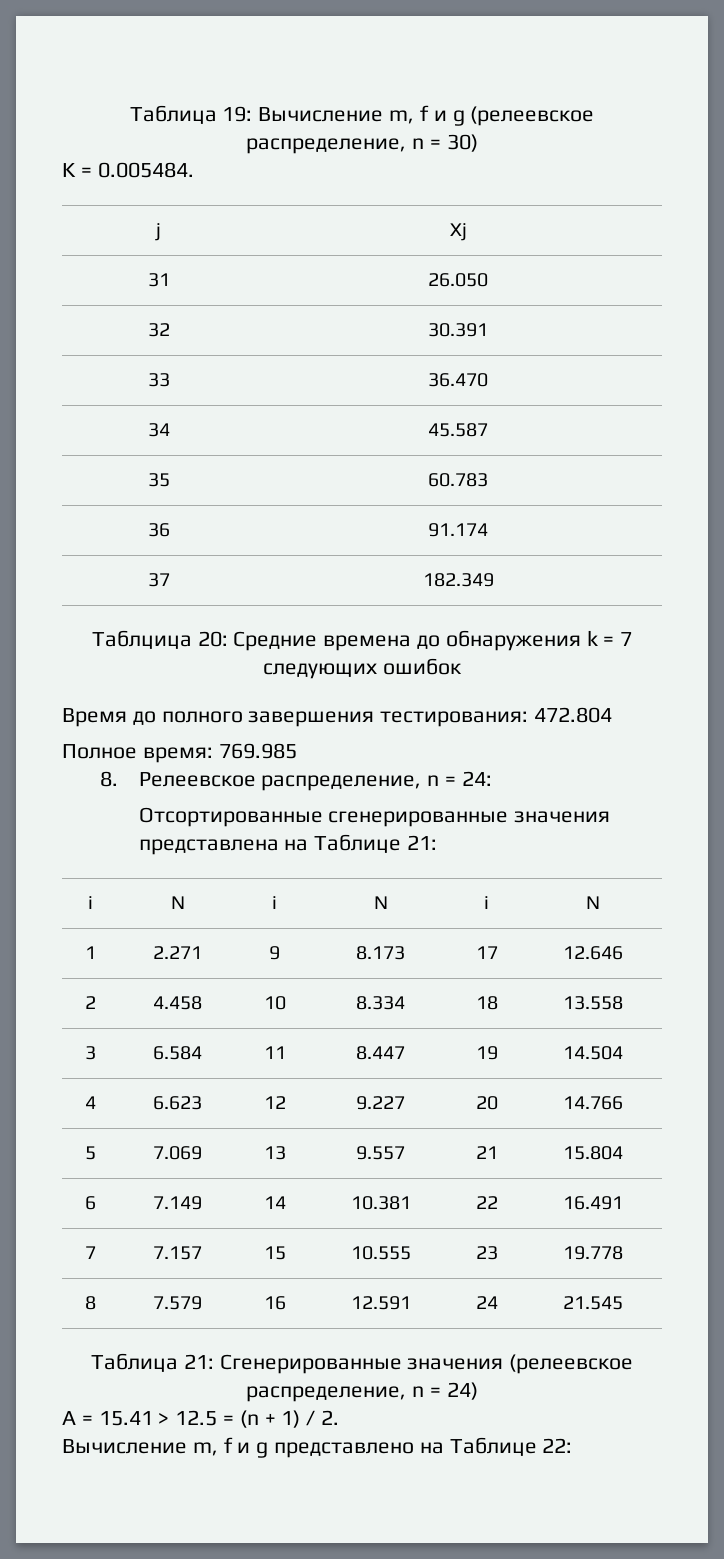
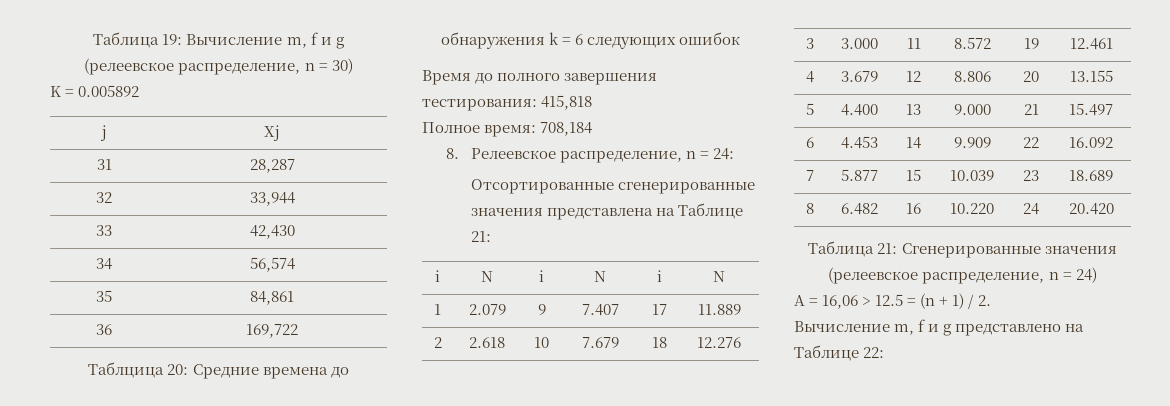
- K = 0.005484.
+ K = 0.005892
- 31 | 26.050
+ 31 | 28,287
- 32 | 30.391
+ 32 | 33,944
- 33 | 36.470
+ 33 | 42,430
- 34 | 45.587
+ 34 | 56,574
- 35 | 60.783
+ 35 | 84,861
- 36 | 91.174
- 37 | 182.349
+ 36 | 169,722
- Таблцица 20: Средние времена до обнаружения k = 7 следующих ошибок
+ Таблцица 20: Средние времена до обнаружения k = 6 следующих ошибок
- Время до полного завершения тестирования: 472.804
+ Время до полного завершения тестирования: 415,818
- Полное время: 769.985
+ Полное время: 708,184
- 1 | 2.271 | 9 | 8.173 | 17 | 12.646
+ 1 | 2.079 | 9 | 7.407 | 17 | 11.889
- 2 | 4.458 | 10 | 8.334 | 18 | 13.558
+ 2 | 2.618 | 10 | 7.679 | 18 | 12.276
- 3 | 6.584 | 11 | 8.447 | 19 | 14.504
+ 3 | 3.000 | 11 | 8.572 | 19 | 12.461
- 4 | 6.623 | 12 | 9.227 | 20 | 14.766
+ 4 | 3.679 | 12 | 8.806 | 20 | 13.155
- 5 | 7.069 | 13 | 9.557 | 21 | 15.804
+ 5 | 4.400 | 13 | 9.000 | 21 | 15.497
- 6 | 7.149 | 14 | 10.381 | 22 | 16.491
+ 6 | 4.453 | 14 | 9.909 | 22 | 16.092
- 7 | 7.157 | 15 | 10.555 | 23 | 19.778
+ 7 | 5.877 | 15 | 10.039 | 23 | 18.689
- 8 | 7.579 | 16 | 12.591 | 24 | 21.545
+ 8 | 6.482 | 16 | 10.220 | 24 | 20.420
- А = 15.41 > 12.5 = (n + 1) / 2.
+ А = 16,06 > 12.5 = (n + 1) / 2.

